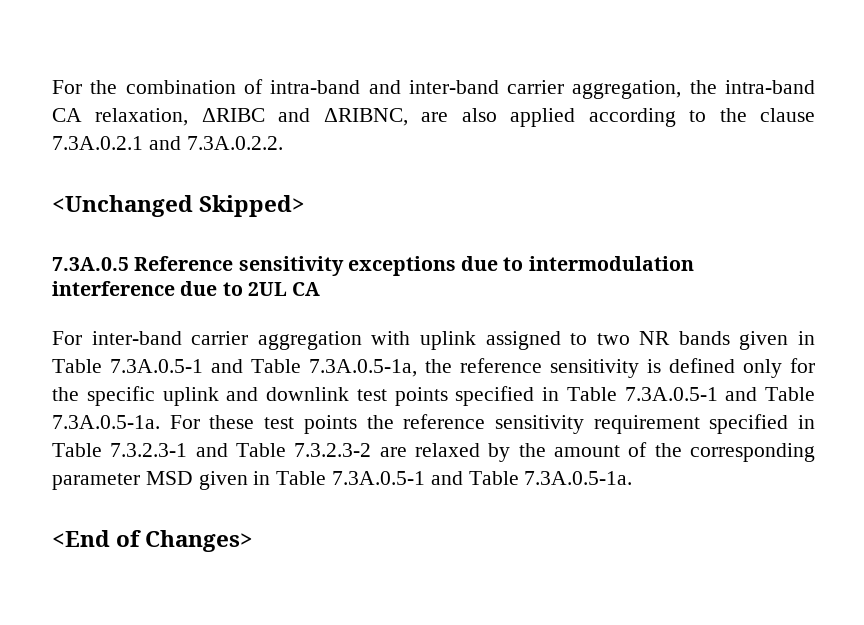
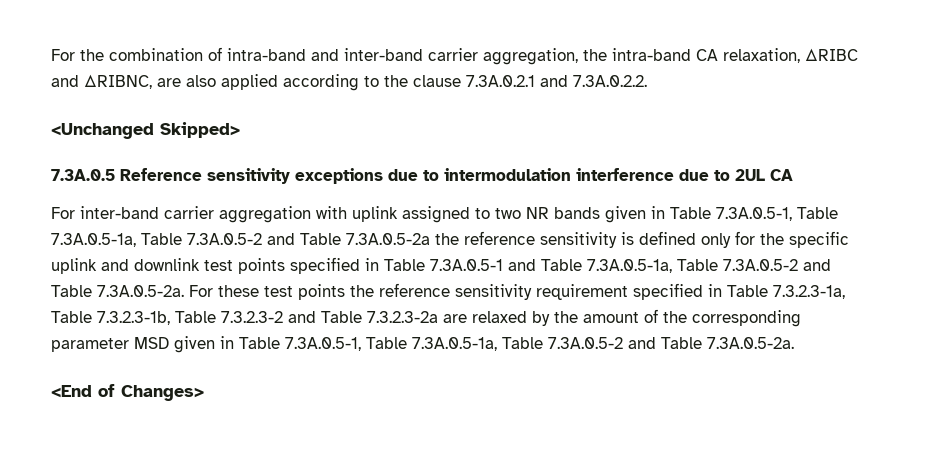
- For inter-band carrier aggregation with uplink assigned to two NR bands given in Table 7.3A.0.5-1 and Table 7.3A.0.5-1a, the reference sensitivity is defined only for the specific uplink and downlink test points specified in Table 7.3A.0.5-1 and Table 7.3A.0.5-1a. For these test points the reference sensitivity requirement specified in Table 7.3.2.3-1 and Table 7.3.2.3-2 are relaxed by the amount of the corresponding parameter MSD given in Table 7.3A.0.5-1 and Table 7.3A.0.5-1a.
+ For inter-band carrier aggregation with uplink assigned to two NR bands given in Table 7.3A.0.5-1, Table 7.3A.0.5-1a, Table 7.3A.0.5-2 and Table 7.3A.0.5-2a the reference sensitivity is defined only for the specific uplink and downlink test points specified in Table 7.3A.0.5-1 and Table 7.3A.0.5-1a, Table 7.3A.0.5-2 and Table 7.3A.0.5-2a. For these test points the reference sensitivity requirement specified in Table 7.3.2.3-1a, Table 7.3.2.3-1b, Table 7.3.2.3-2 and Table 7.3.2.3-2a are relaxed by the amount of the corresponding parameter MSD given in Table 7.3A.0.5-1, Table 7.3A.0.5-1a, Table 7.3A.0.5-2 and Table 7.3A.0.5-2a.

